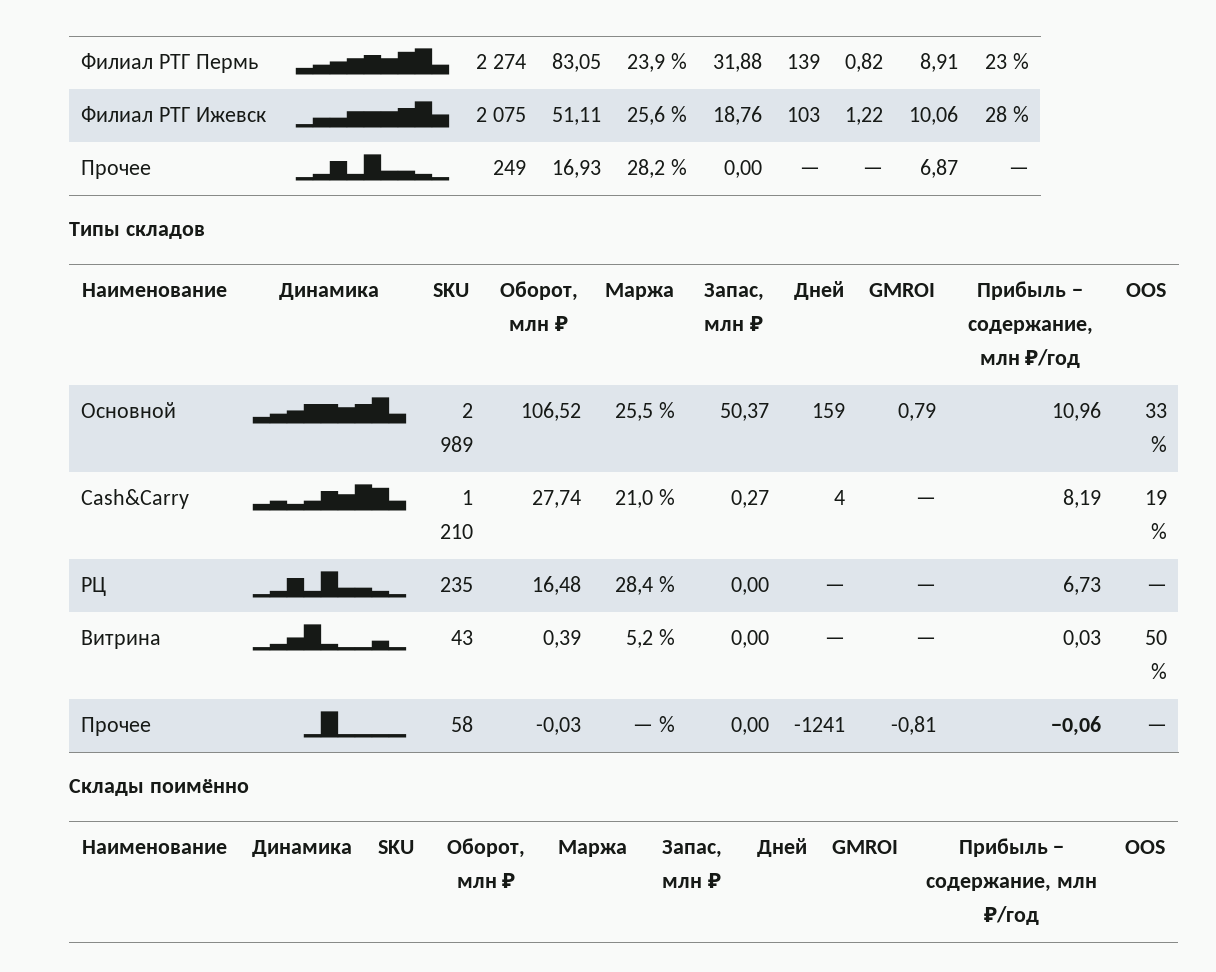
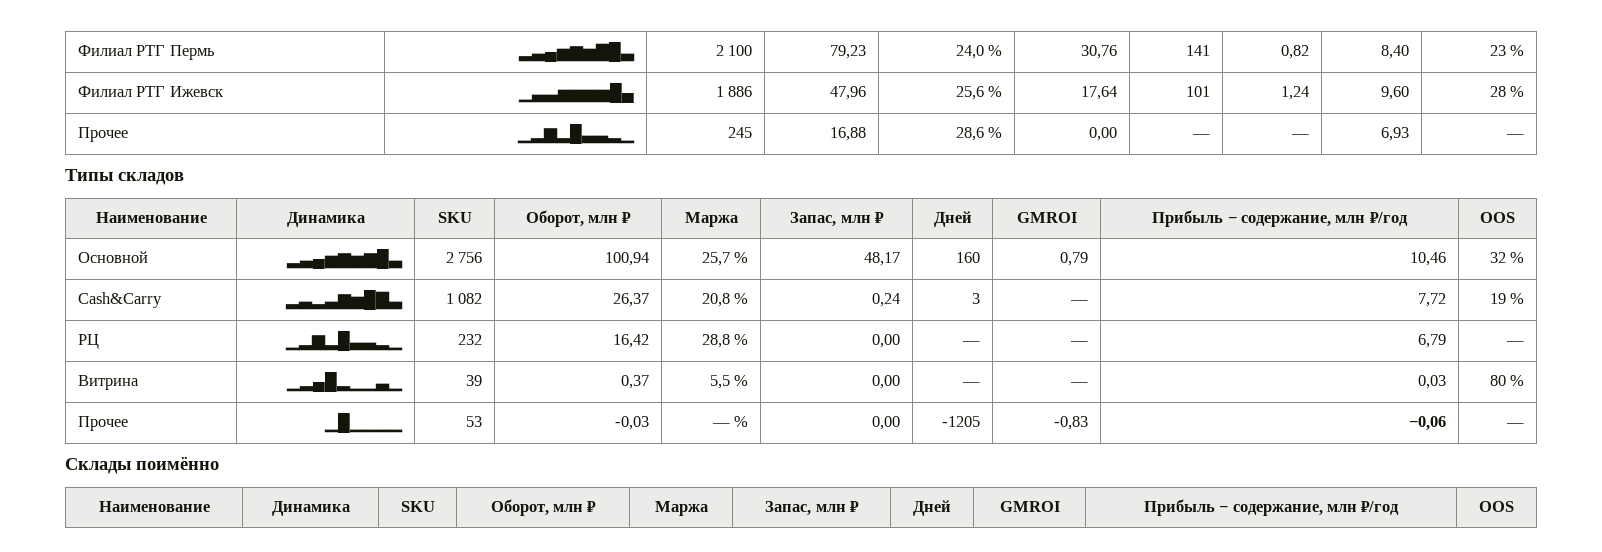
- Филиал РТГ Пермь | ▂▃▄▅▆▅▇█▃ | 2 274 | 83,05 | 23,9 % | 31,88 | 139 | 0,82 | 8,91 | 23 %
+ Филиал РТГ Пермь | ▂▃▄▅▆▅▇█▃ | 2 100 | 79,23 | 24,0 % | 30,76 | 141 | 0,82 | 8,40 | 23 %
- Филиал РТГ Ижевск | ▁▃▃▅▅▅▆█▄ | 2 075 | 51,11 | 25,6 % | 18,76 | 103 | 1,22 | 10,06 | 28 %
+ Филиал РТГ Ижевск | ▁▃▃▅▅▅▅█▄ | 1 886 | 47,96 | 25,6 % | 17,64 | 101 | 1,24 | 9,60 | 28 %
- Прочее | ▁▂▆▂█▃▃▂▁ | 249 | 16,93 | 28,2 % | 0,00 | — | — | 6,87 | —
+ Прочее | ▁▂▆▂█▃▃▂▁ | 245 | 16,88 | 28,6 % | 0,00 | — | — | 6,93 | —
- Основной | ▂▃▄▆▆▅▆█▃ | 2 989 | 106,52 | 25,5 % | 50,37 | 159 | 0,79 | 10,96 | 33 %
+ Основной | ▂▃▄▅▆▅▆█▃ | 2 756 | 100,94 | 25,7 % | 48,17 | 160 | 0,79 | 10,46 | 32 %
- Cash&Carry | ▂▃▂▃▆▅█▇▃ | 1 210 | 27,74 | 21,0 % | 0,27 | 4 | — | 8,19 | 19 %
+ Cash&Carry | ▂▃▂▃▆▅█▇▃ | 1 082 | 26,37 | 20,8 % | 0,24 | 3 | — | 7,72 | 19 %
- РЦ | ▁▂▆▂█▃▃▂▁ | 235 | 16,48 | 28,4 % | 0,00 | — | — | 6,73 | —
+ РЦ | ▁▂▆▂█▃▃▂▁ | 232 | 16,42 | 28,8 % | 0,00 | — | — | 6,79 | —
- Витрина | ▁▂▄█▂▁▁▃▁ | 43 | 0,39 | 5,2 % | 0,00 | — | — | 0,03 | 50 %
+ Витрина | ▁▂▄█▂▁▁▃▁ | 39 | 0,37 | 5,5 % | 0,00 | — | — | 0,03 | 80 %
- Прочее | ▁█▁▁▁▁ | 58 | -0,03 | — % | 0,00 | -1241 | -0,81 | −0,06 | —
+ Прочее | ▁█▁▁▁▁ | 53 | -0,03 | — % | 0,00 | -1205 | -0,83 | −0,06 | —

